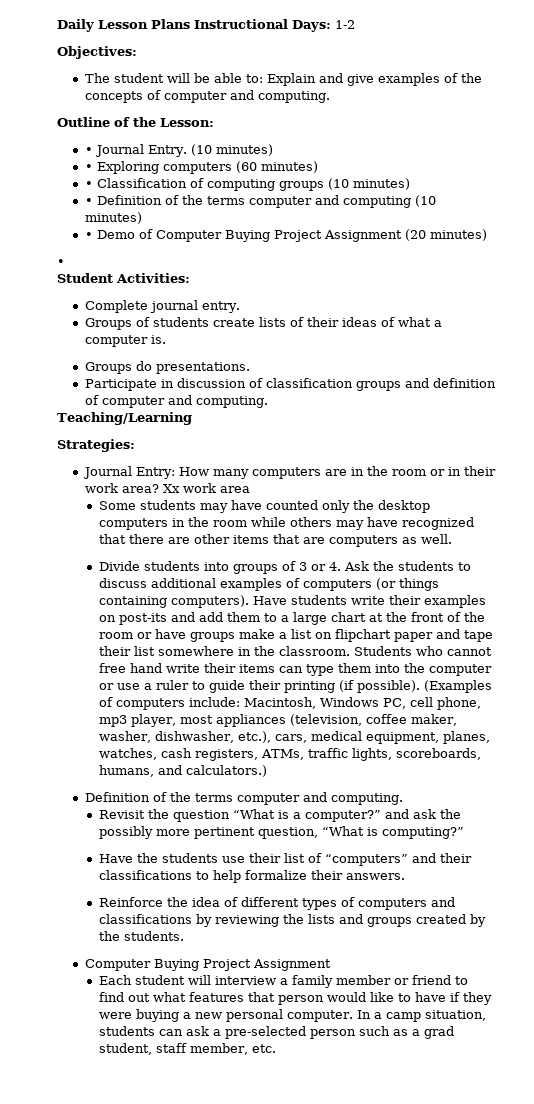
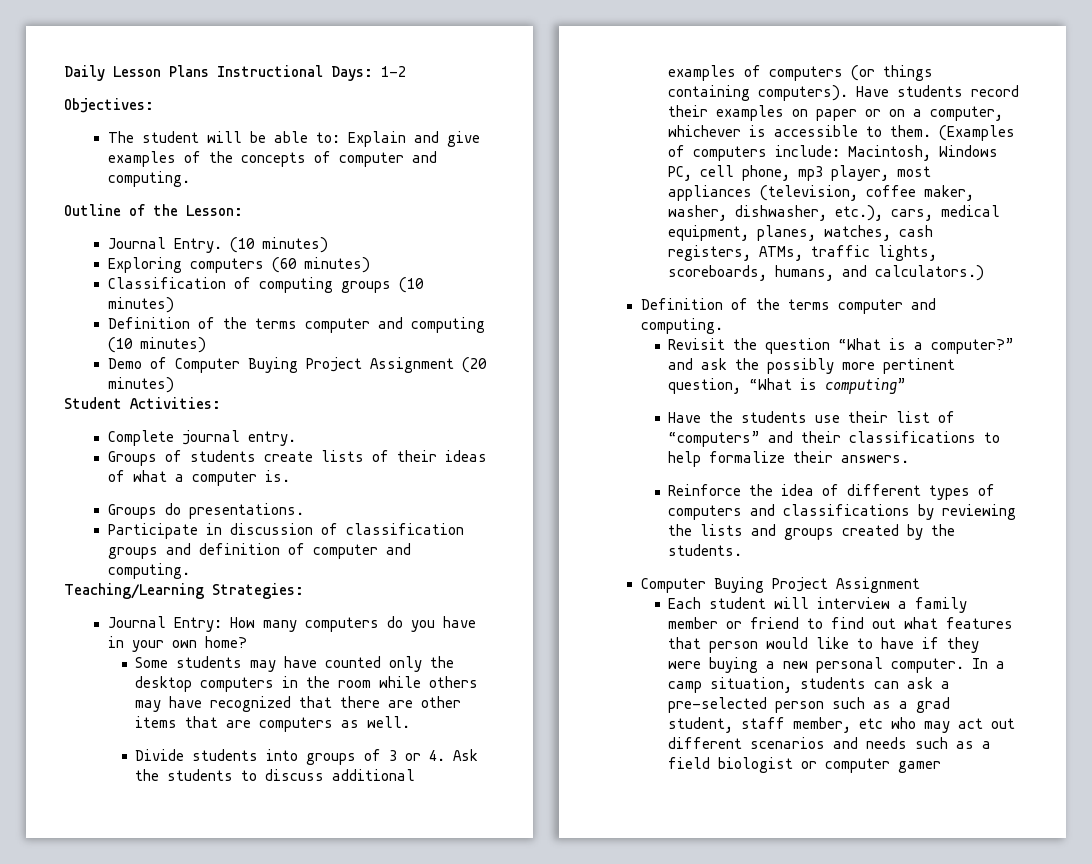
- • Journal Entry.
+ Journal Entry.
- • Exploring computers (60 minutes)
+ Exploring computers (60 minutes)
- • Classification of computing groups (10 minutes)
+ Classification of computing groups (10 minutes)
- • Definition of the terms computer and computing (10 minutes)
+ Definition of the terms computer and computing (10 minutes)
- • Demo of Computer Buying Project Assignment (20 minutes)
- •
+ Demo of Computer Buying Project Assignment (20 minutes)
- Teaching/Learning
- Strategies:
+ Teaching/Learning Strategies:
- Journal Entry: How many computers are in the room or in their work area? Xx work area
+ Journal Entry: How many computers do you have in your own home?
- Have students write their examples on post-its and add them to a large chart at the front of the room or have groups make a list on flipchart paper and tape their list somewhere in the classroom. Students who cannot free hand write their items can type them into the computer or use a ruler to guide their printing (if possible).
+ Have students record their examples on paper or on a computer, whichever is accessible to them.
- Revisit the question “What is a computer?” and ask the possibly more pertinent question, “What is computing?”
+ Revisit the question “What is a computer?” and ask the possibly more pertinent question, “What is computing”
- In a camp situation, students can ask a pre-selected person such as a grad student, staff member, etc.
+ In a camp situation, students can ask a pre-selected person such as a grad student, staff member, etc who may act out different scenarios and needs such as a field biologist or computer gamer

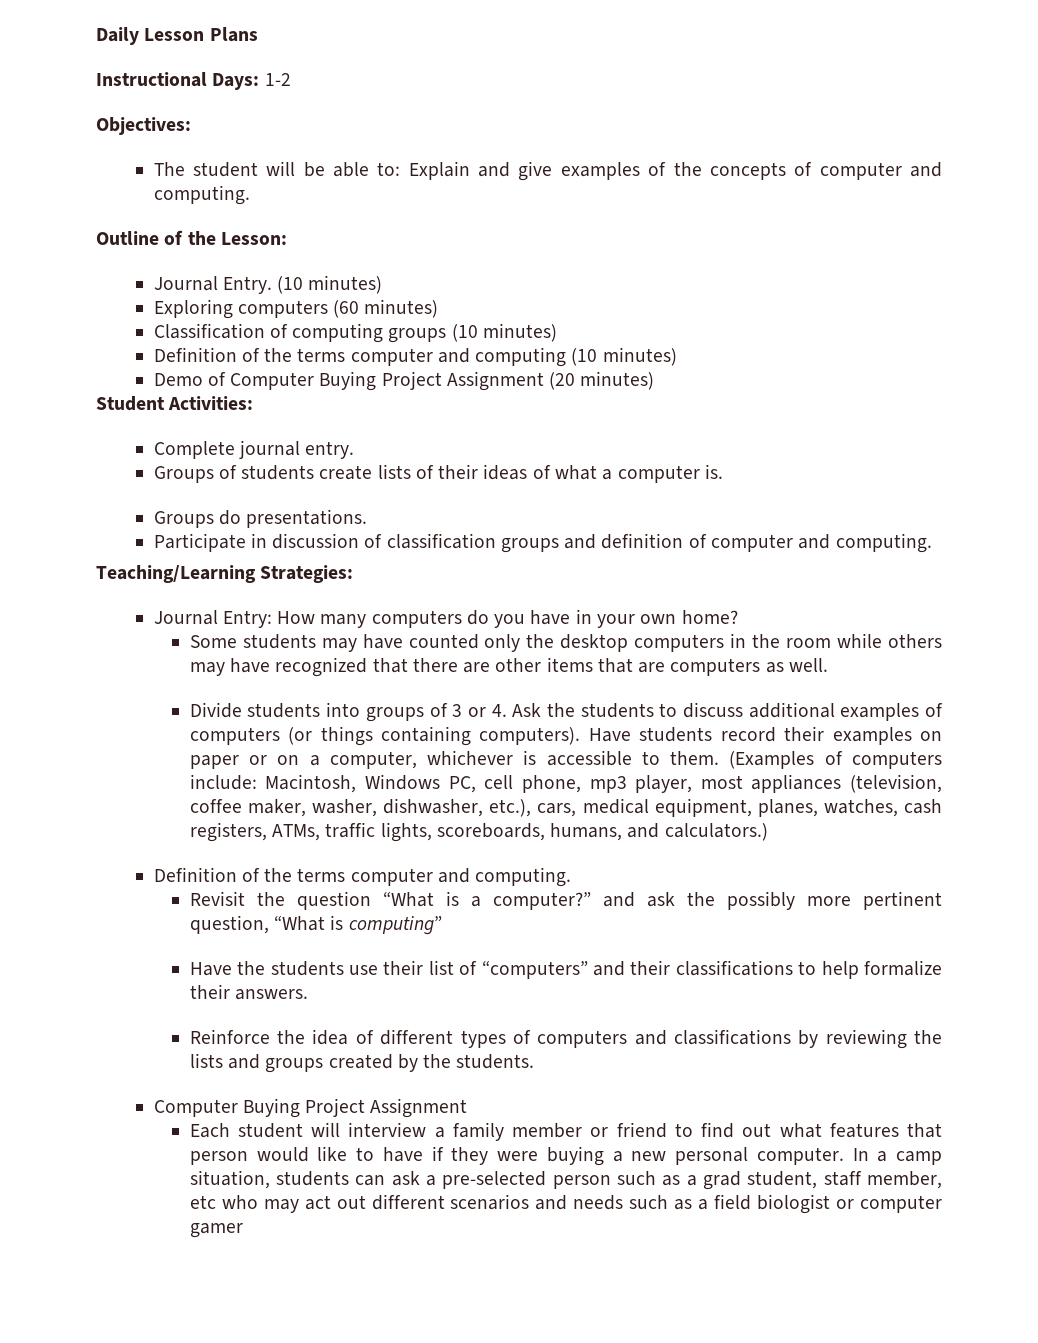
- Daily Lesson Plans Instructional Days: 1-2
+ Daily Lesson Plans
+ Instructional Days: 1-2

